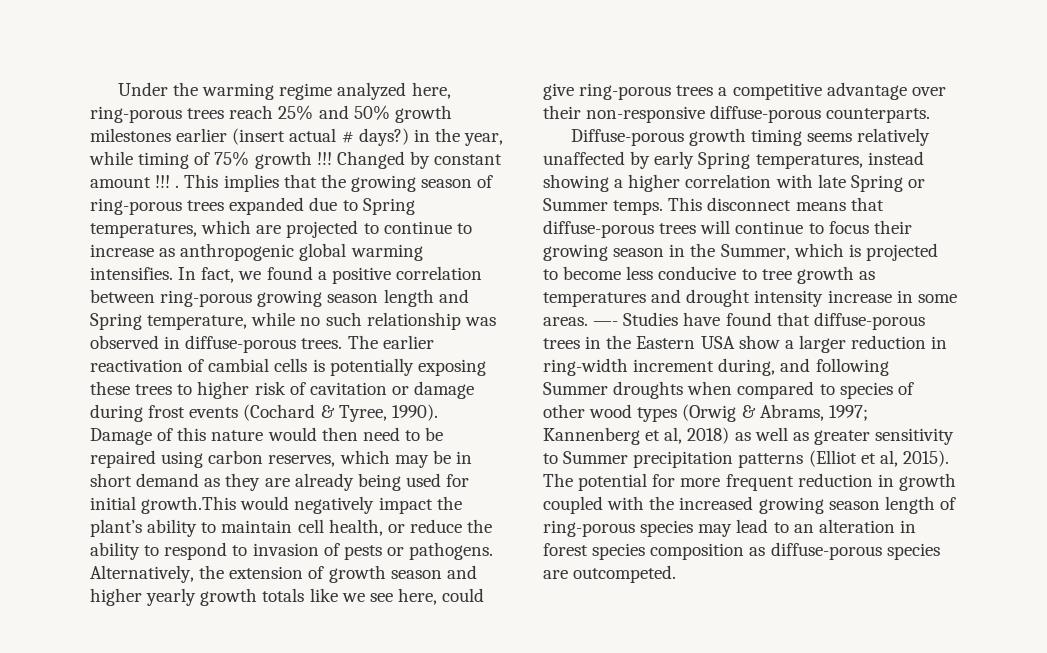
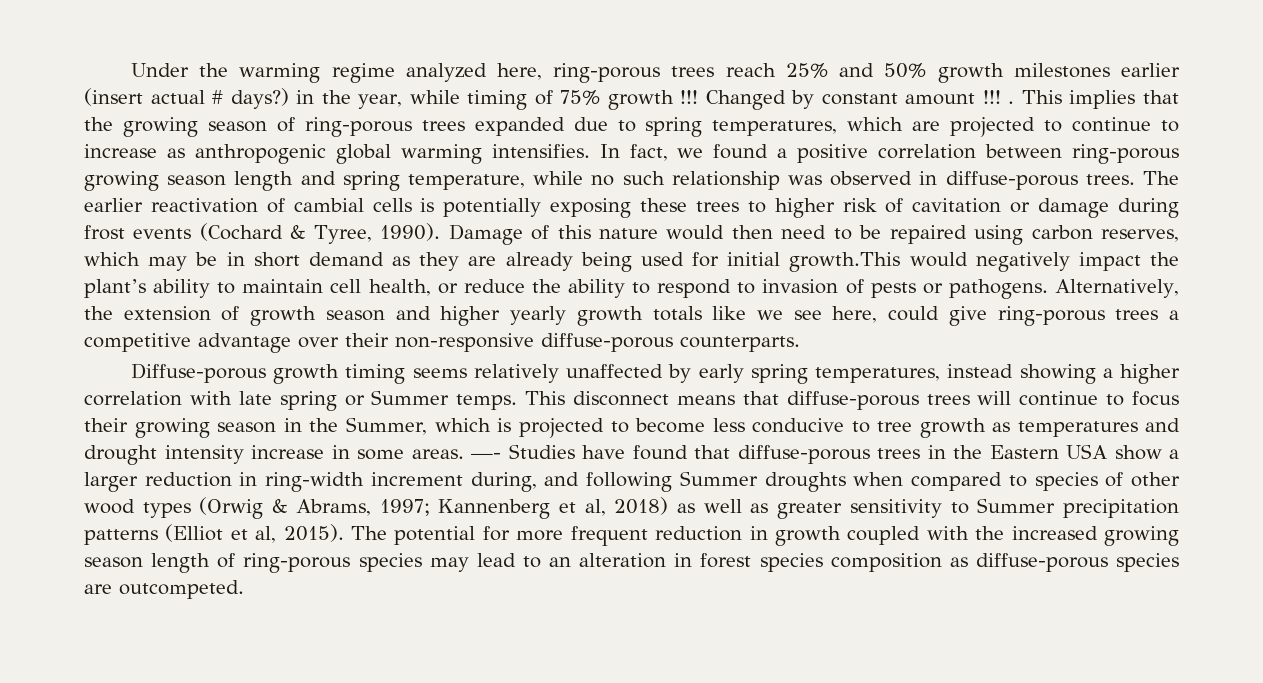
- This implies that the growing season of ring-porous trees expanded due to Spring temperatures, which are projected to continue to increase as anthropogenic global warming intensifies.
+ This implies that the growing season of ring-porous trees expanded due to spring temperatures, which are projected to continue to increase as anthropogenic global warming intensifies.
- In fact, we found a positive correlation between ring-porous growing season length and Spring temperature, while no such relationship was observed in diffuse-porous trees.
+ In fact, we found a positive correlation between ring-porous growing season length and spring temperature, while no such relationship was observed in diffuse-porous trees.
- Diffuse-porous growth timing seems relatively unaffected by early Spring temperatures, instead showing a higher correlation with late Spring or Summer temps.
+ Diffuse-porous growth timing seems relatively unaffected by early spring temperatures, instead showing a higher correlation with late spring or Summer temps.

